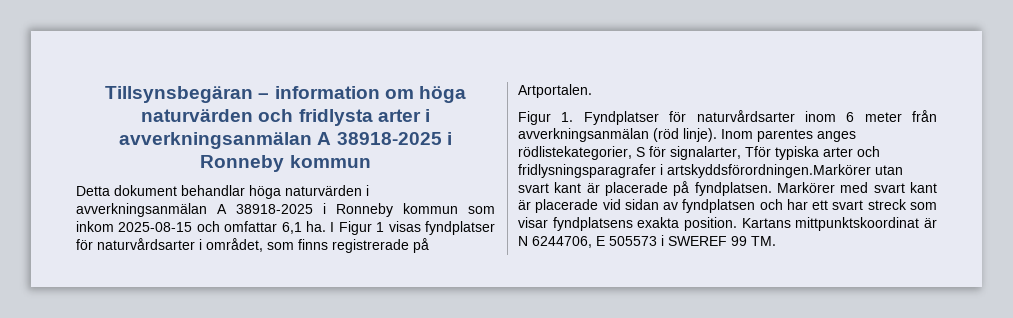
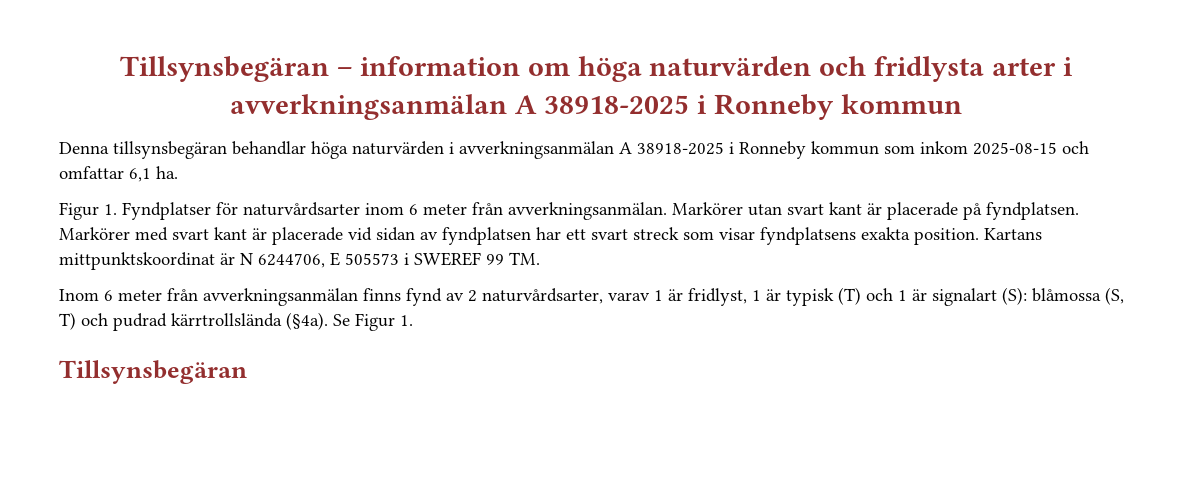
- Detta dokument behandlar höga naturvärden i avverkningsanmälan A 38918-2025 i Ronneby kommun som inkom 2025-08-15 och omfattar 6,1 ha. I Figur 1 visas fyndplatser för naturvårdsarter i området, som finns registrerade på Artportalen.
+ Denna tillsynsbegäran behandlar höga naturvärden i avverkningsanmälan A 38918-2025 i Ronneby kommun som inkom 2025-08-15 och omfattar 6,1 ha.
- Figur 1. Fyndplatser för naturvårdsarter inom 6 meter från avverkningsanmälan (röd linje). Inom parentes anges rödlistekategorier, S för signalarter, Tför typiska arter och fridlysningsparagrafer i artskyddsförordningen.Markörer utan svart kant är placerade på fyndplatsen.
+ Figur 1. Fyndplatser för naturvårdsarter inom 6 meter från avverkningsanmälan. Markörer utan svart kant är placerade på fyndplatsen.
- Markörer med svart kant är placerade vid sidan av fyndplatsen och har ett svart streck som visar fyndplatsens exakta position.
+ Markörer med svart kant är placerade vid sidan av fyndplatsen har ett svart streck som visar fyndplatsens exakta position.
+ Inom 6 meter från avverkningsanmälan finns fynd av 2 naturvårdsarter, varav 1 är fridlyst, 1 är typisk (T) och 1 är signalart (S): blåmossa (S, T) och pudrad kärrtrollslända (§4a). Se Figur 1.
+ Tillsynsbegäran

